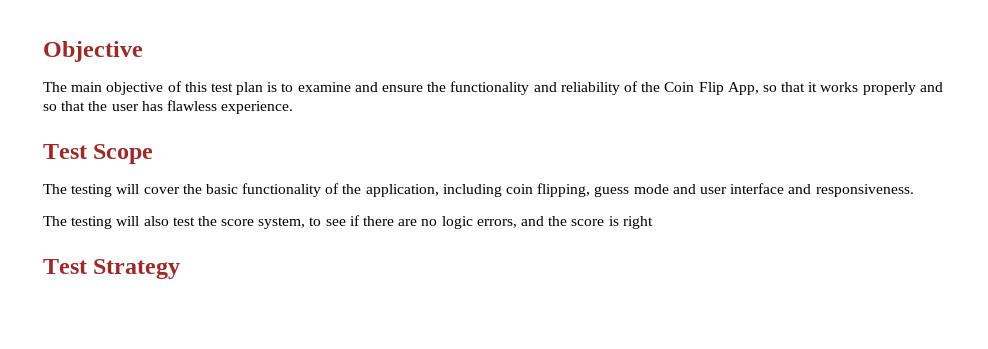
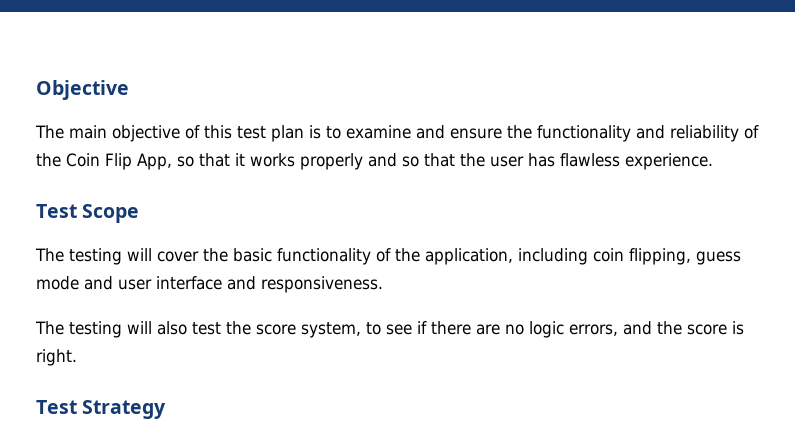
- The testing will also test the score system, to see if there are no logic errors, and the score is right
+ The testing will also test the score system, to see if there are no logic errors, and the score is right.

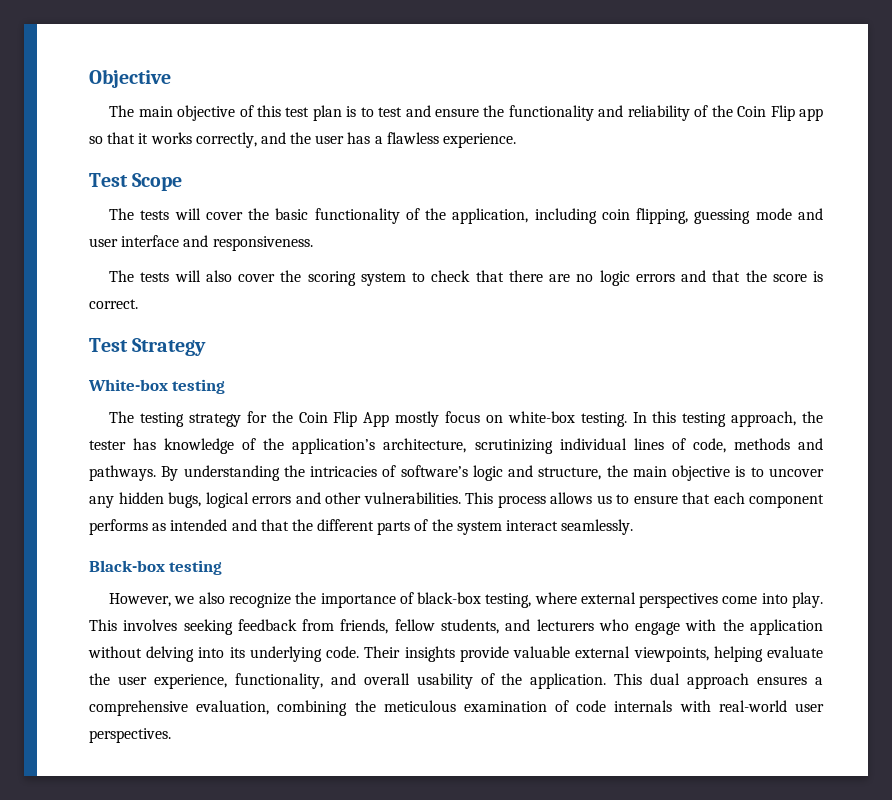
- The main objective of this test plan is to examine and ensure the functionality and reliability of the Coin Flip App, so that it works properly and so that the user has flawless experience.
+ The main objective of this test plan is to test and ensure the functionality and reliability of the Coin Flip app so that it works correctly, and the user has a flawless experience.
- The testing will cover the basic functionality of the application, including coin flipping, guess mode and user interface and responsiveness.
+ The tests will cover the basic functionality of the application, including coin flipping, guessing mode and user interface and responsiveness.
- The testing will also test the score system, to see if there are no logic errors, and the score is right.
+ The tests will also cover the scoring system to check that there are no logic errors and that the score is correct.
+ White-box testing
+ The testing strategy for the Coin Flip App mostly focus on white-box testing. In this testing approach, the tester has knowledge of the application’s architecture, scrutinizing individual lines of code, methods and pathways. By understanding the intricacies of software’s logic and structure, the main objective is to uncover any hidden bugs, logical errors and other vulnerabilities. This process allows us to ensure that each component performs as intended and that the different parts of the system interact seamlessly.
+ Black-box testing
+ However, we also recognize the importance of black-box testing, where external perspectives come into play. This involves seeking feedback from friends, fellow students, and lecturers who engage with the application without delving into its underlying code. Their insights provide valuable external viewpoints, helping evaluate the user experience, functionality, and overall usability of the application. This dual approach ensures a comprehensive evaluation, combining the meticulous examination of code internals with real-world user perspectives.

